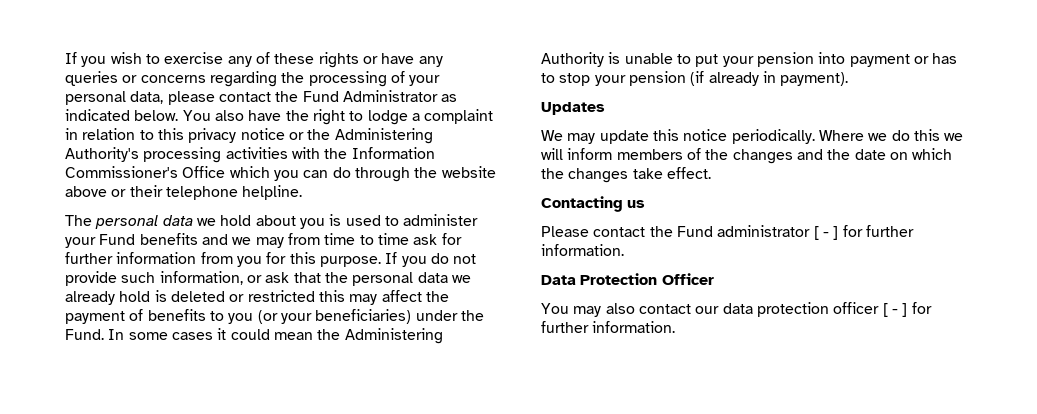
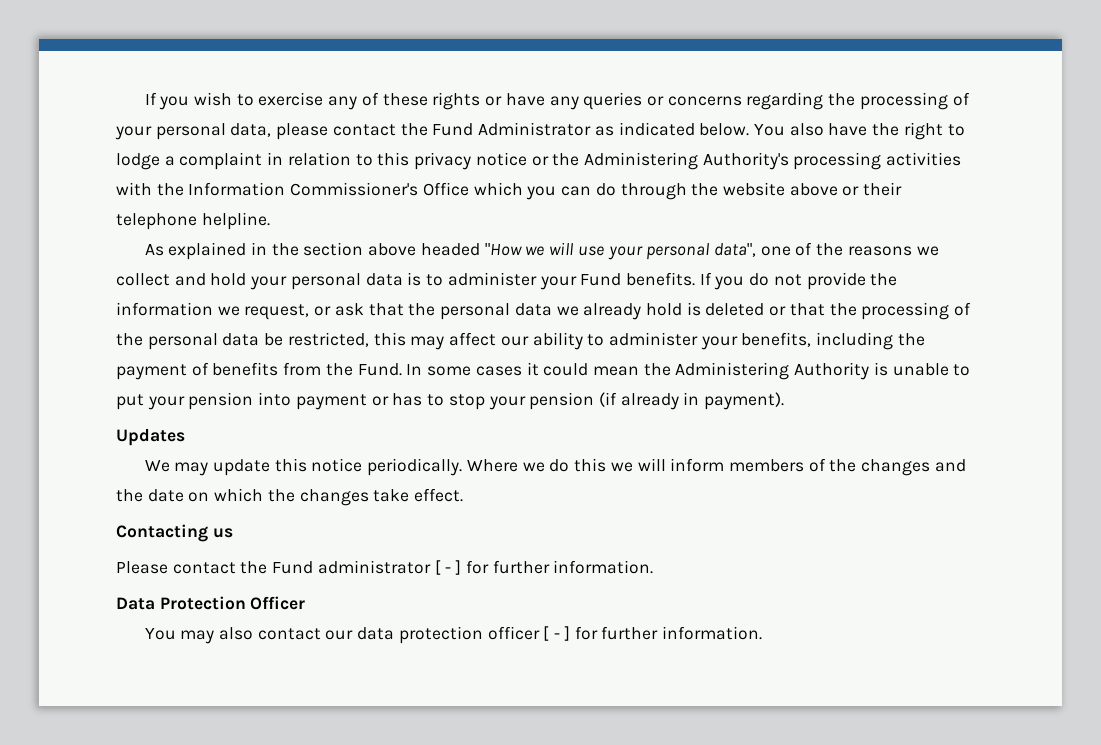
- The personal data we hold about you is used to administer your Fund benefits and we may from time to time ask for further information from you for this purpose.
+ As explained in the section above headed "How we will use your personal data", one of the reasons we collect and hold your personal data is to administer your Fund benefits.
- If you do not provide such information, or ask that the personal data we already hold is deleted or restricted this may affect the payment of benefits to you (or your beneficiaries) under the Fund.
+ If you do not provide the information we request, or ask that the personal data we already hold is deleted or that the processing of the personal data be restricted, this may affect our ability to administer your benefits, including the payment of benefits from the Fund.

